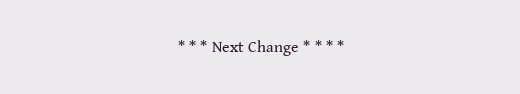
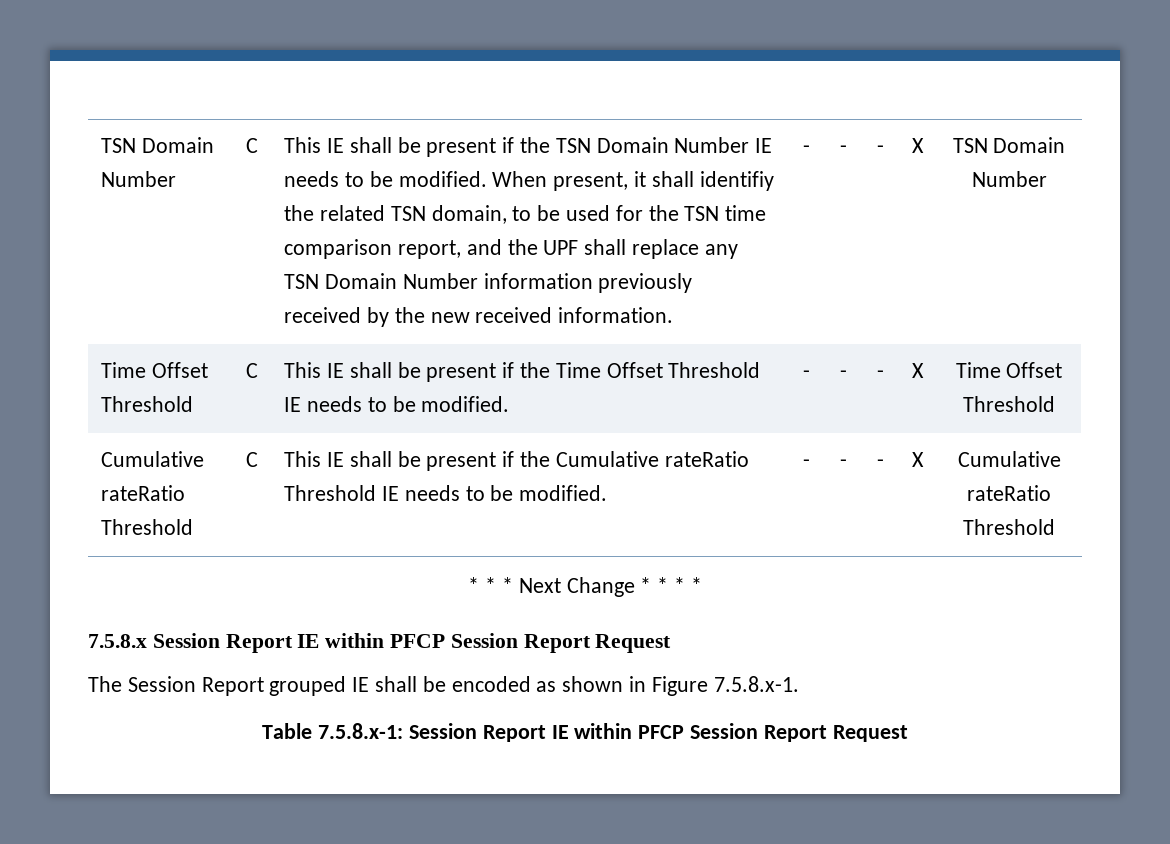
+ TSN Domain Number | C | This IE shall be present if the TSN Domain Number IE needs to be modified. When present, it shall identifiy the related TSN domain, to be used for the TSN time comparison report, and the UPF shall replace any TSN Domain Number information previously received by the new received information. | - | - | - | X | TSN Domain Number
+ Time Offset Threshold | C | This IE shall be present if the Time Offset Threshold IE needs to be modified. | - | - | - | X | Time Offset Threshold
+ Cumulative rateRatio Threshold | C | This IE shall be present if the Cumulative rateRatio Threshold IE needs to be modified. | - | - | - | X | Cumulative rateRatio Threshold
+ 7.5.8.x Session Report IE within PFCP Session Report Request
+ The Session Report grouped IE shall be encoded as shown in Figure 7.5.8.x-1.
+ Table 7.5.8.x-1: Session Report IE within PFCP Session Report Request

